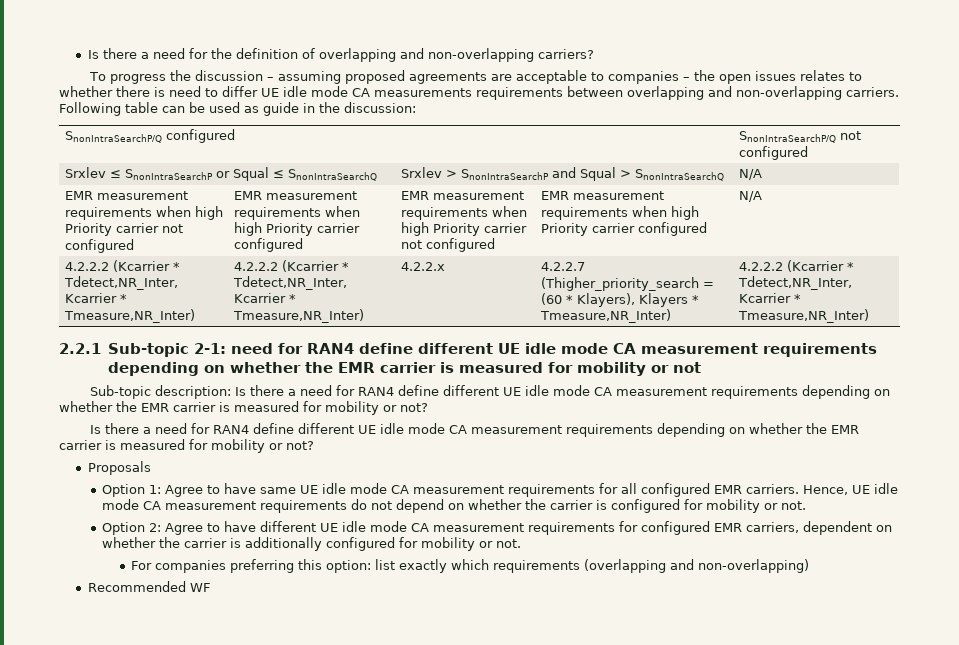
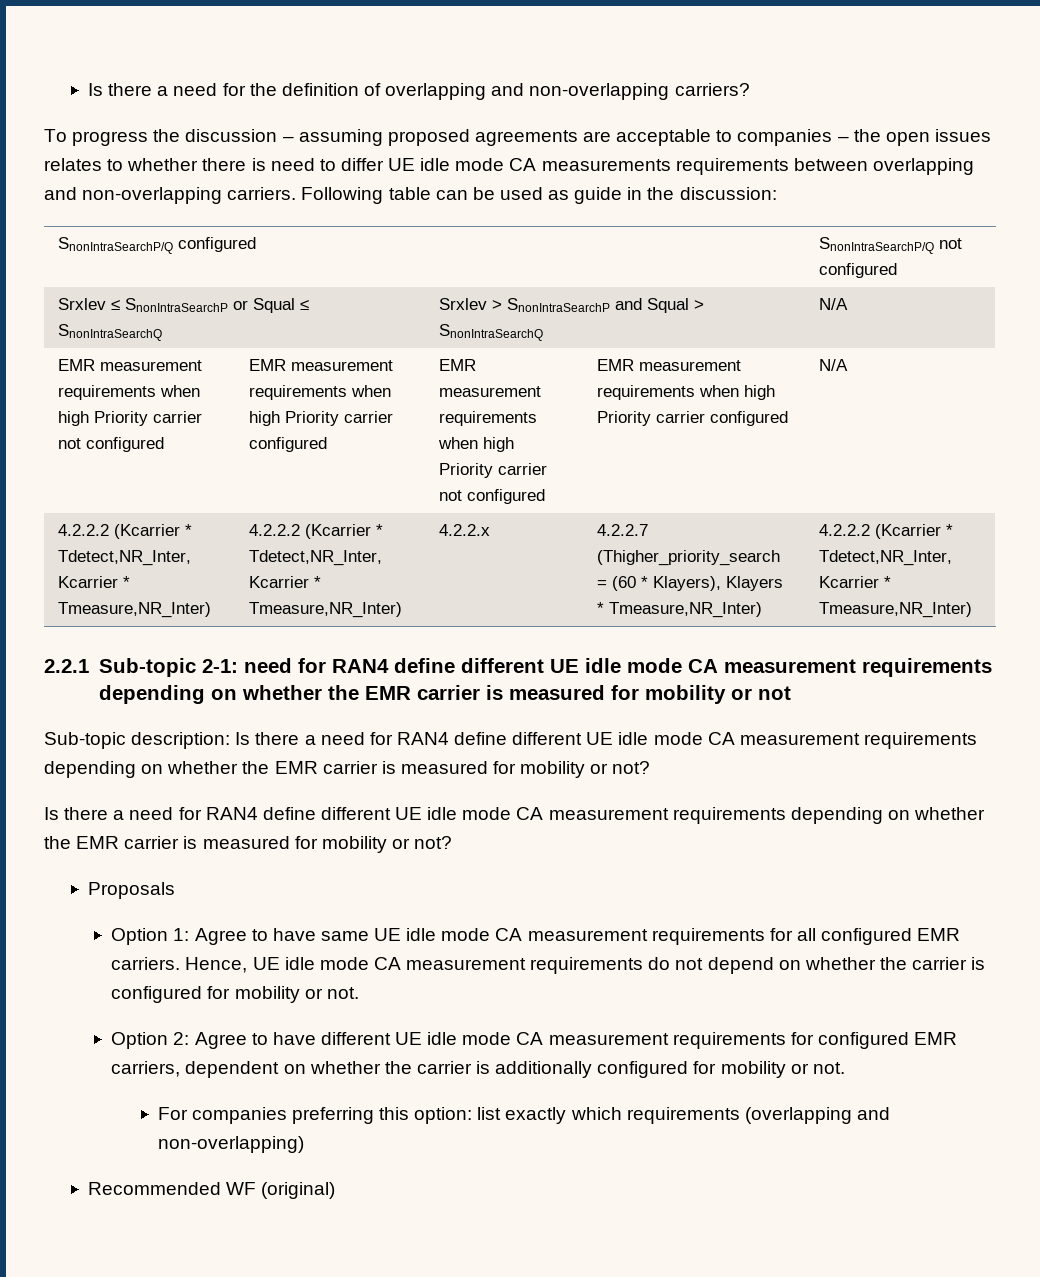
- Recommended WF
+ Recommended WF (original)

